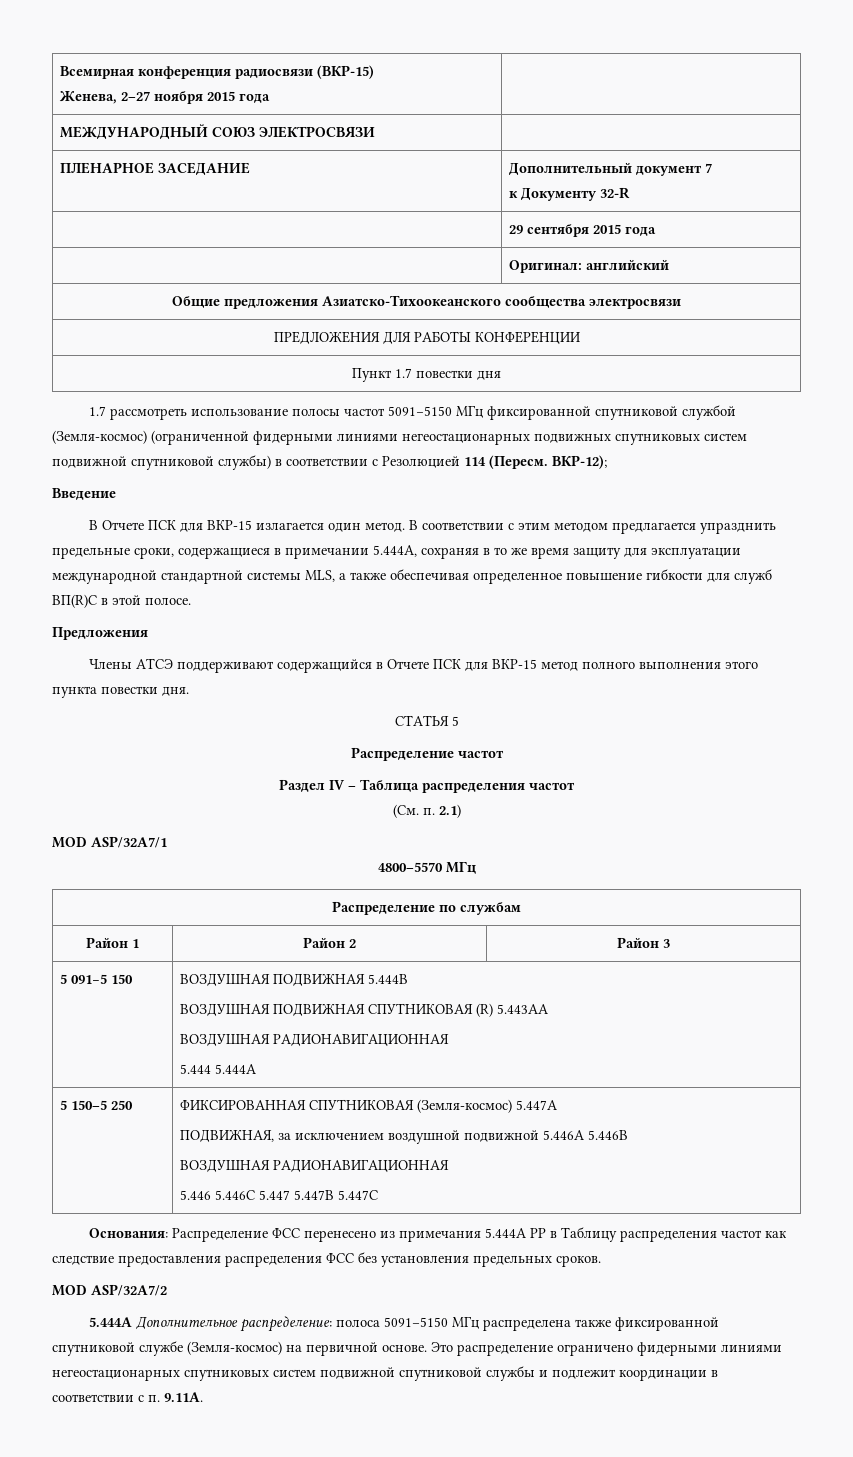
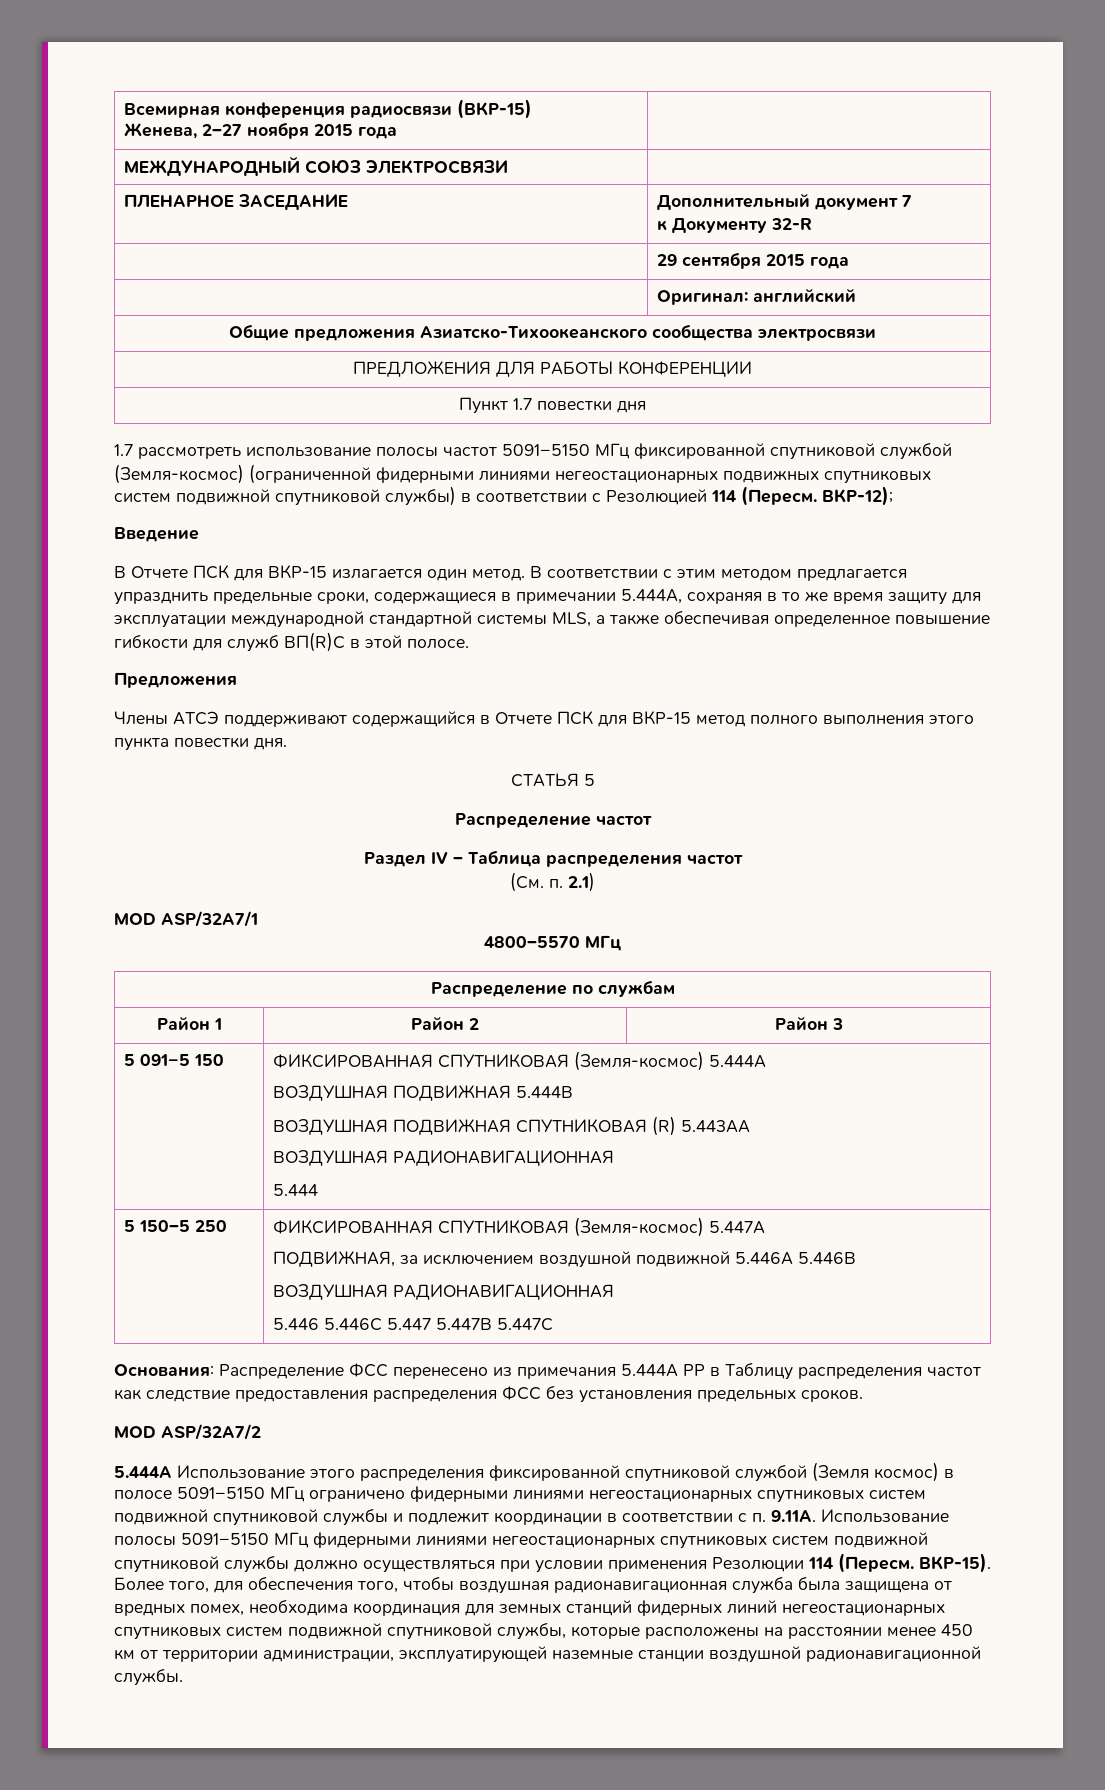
- 5 091−5 150 | ВОЗДУШНАЯ ПОДВИЖНАЯ 5.444В
+ 5 091−5 150 | ФИКСИРОВАННАЯ СПУТНИКОВАЯ (Земля-космос) 5.444A
+ ВОЗДУШНАЯ ПОДВИЖНАЯ 5.444В
  ВОЗДУШНАЯ ПОДВИЖНАЯ СПУТНИКОВАЯ (R) 5.443AA
  ВОЗДУШНАЯ РАДИОНАВИГАЦИОННАЯ
- 5.444 5.444A
+ 5.444
- 5.444A Дополнительное распределение: полоса 5091–5150 МГц распределена также фиксированной спутниковой службе (Земля-космос) на первичной основе. Это распределение ограничено фидерными линиями негеостационарных спутниковых систем подвижной спутниковой службы и подлежит координации в соответствии с п. 9.11А.
+ 5.444A Использование этого распределения фиксированной спутниковой службой (Земля космос) в полосе 5091−5150 МГц ограничено фидерными линиями негеостационарных спутниковых систем подвижной спутниковой службы и подлежит координации в соответствии с п. 9.11А. Использование полосы 5091−5150 МГц фидерными линиями негеостационарных спутниковых систем подвижной спутниковой службы должно осуществляться при условии применения Резолюции 114 (Пересм. ВКР-15). Более того, для обеспечения того, чтобы воздушная радионавигационная служба была защищена от вредных помех, необходима координация для земных станций фидерных линий негеостационарных спутниковых систем подвижной спутниковой службы, которые расположены на расстоянии менее 450 км от территории администрации, эксплуатирующей наземные станции воздушной радионавигационной службы.

